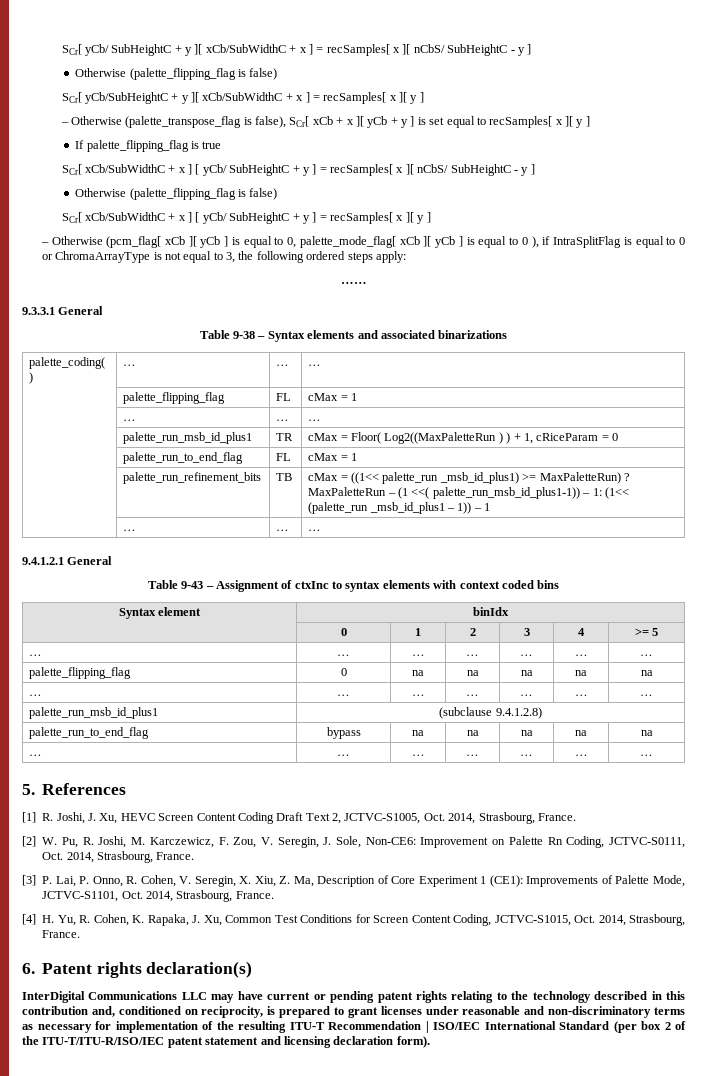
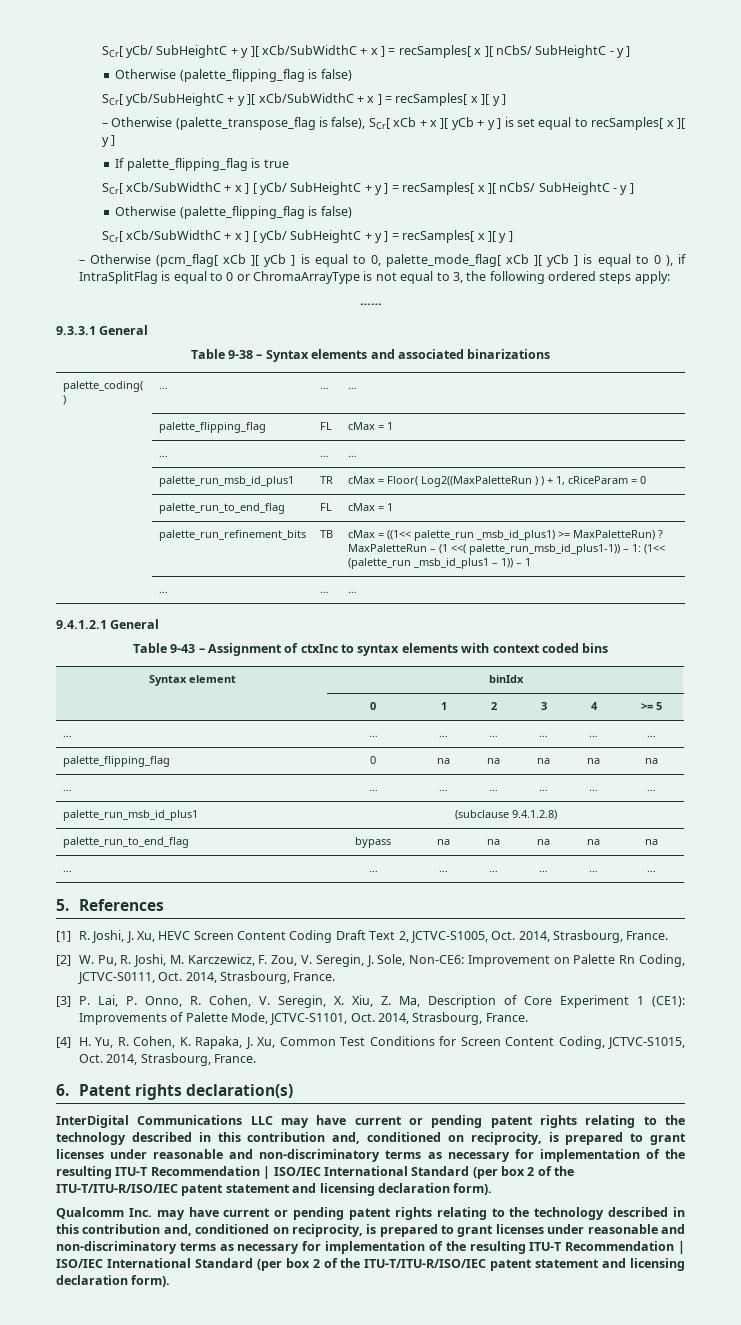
+ Qualcomm Inc. may have current or pending patent rights relating to the technology described in this contribution and, conditioned on reciprocity, is prepared to grant licenses under reasonable and non-discriminatory terms as necessary for implementation of the resulting ITU-T Recommendation | ISO/IEC International Standard (per box 2 of the ITU-T/ITU-R/ISO/IEC patent statement and licensing declaration form).

